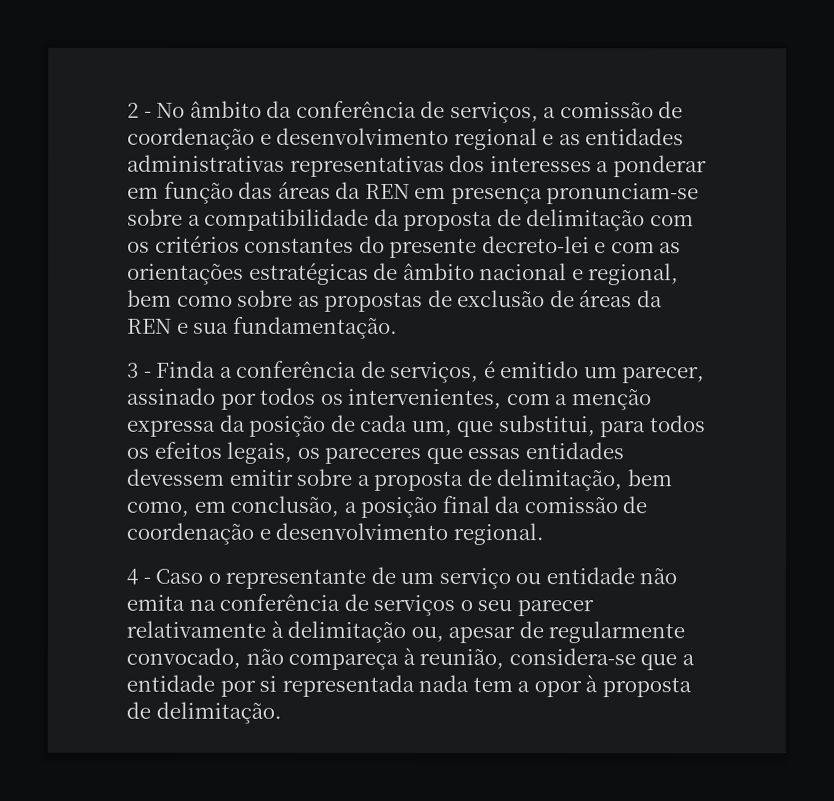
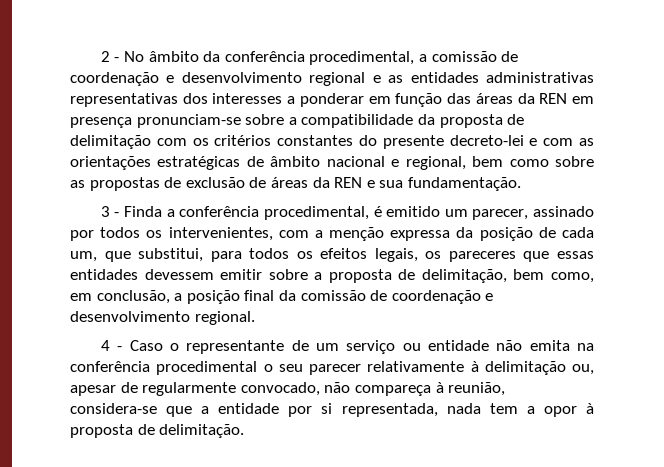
- 2 - No âmbito da conferência de serviços, a comissão de coordenação e desenvolvimento regional e as entidades administrativas representativas dos interesses a ponderar em função das áreas da REN em presença pronunciam-se sobre a compatibilidade da proposta de delimitação com os critérios constantes do presente decreto-lei e com as orientações estratégicas de âmbito nacional e regional, bem como sobre as propostas de exclusão de áreas da REN e sua fundamentação.
+ 2 - No âmbito da conferência procedimental, a comissão de coordenação e desenvolvimento regional e as entidades administrativas representativas dos interesses a ponderar em função das áreas da REN em presença pronunciam-se sobre a compatibilidade da proposta de delimitação com os critérios constantes do presente decreto-lei e com as orientações estratégicas de âmbito nacional e regional, bem como sobre as propostas de exclusão de áreas da REN e sua fundamentação.
- 3 - Finda a conferência de serviços, é emitido um parecer, assinado por todos os intervenientes, com a menção expressa da posição de cada um, que substitui, para todos os efeitos legais, os pareceres que essas entidades devessem emitir sobre a proposta de delimitação, bem como, em conclusão, a posição final da comissão de coordenação e desenvolvimento regional.
+ 3 - Finda a conferência procedimental, é emitido um parecer, assinado por todos os intervenientes, com a menção expressa da posição de cada um, que substitui, para todos os efeitos legais, os pareceres que essas entidades devessem emitir sobre a proposta de delimitação, bem como, em conclusão, a posição final da comissão de coordenação e desenvolvimento regional.
- 4 - Caso o representante de um serviço ou entidade não emita na conferência de serviços o seu parecer relativamente à delimitação ou, apesar de regularmente convocado, não compareça à reunião, considera-se que a entidade por si representada nada tem a opor à proposta de delimitação.
+ 4 - Caso o representante de um serviço ou entidade não emita na conferência procedimental o seu parecer relativamente à delimitação ou, apesar de regularmente convocado, não compareça à reunião, considera-se que a entidade por si representada, nada tem a opor à proposta de delimitação.

